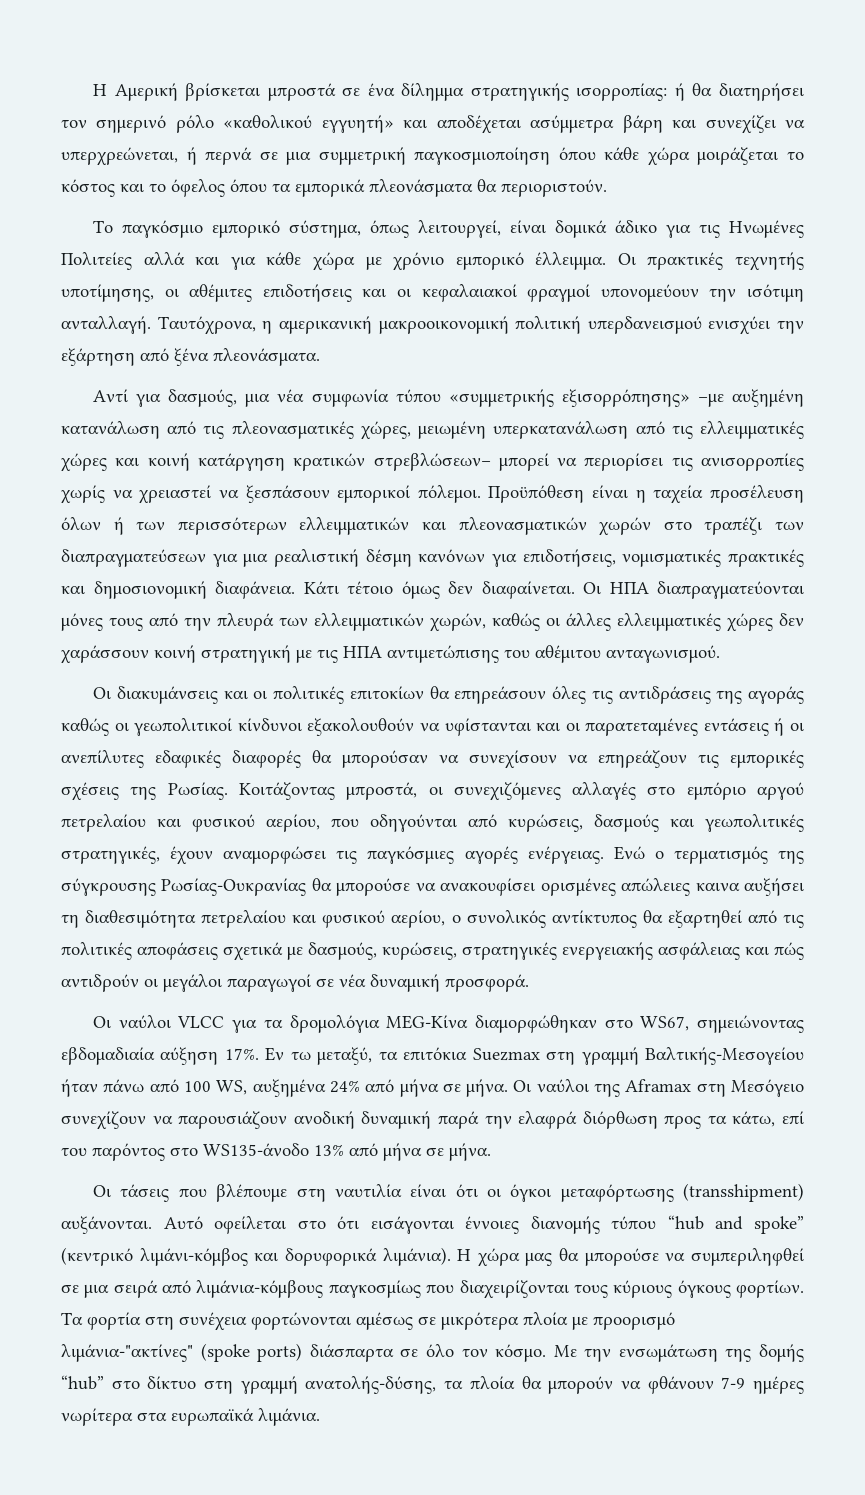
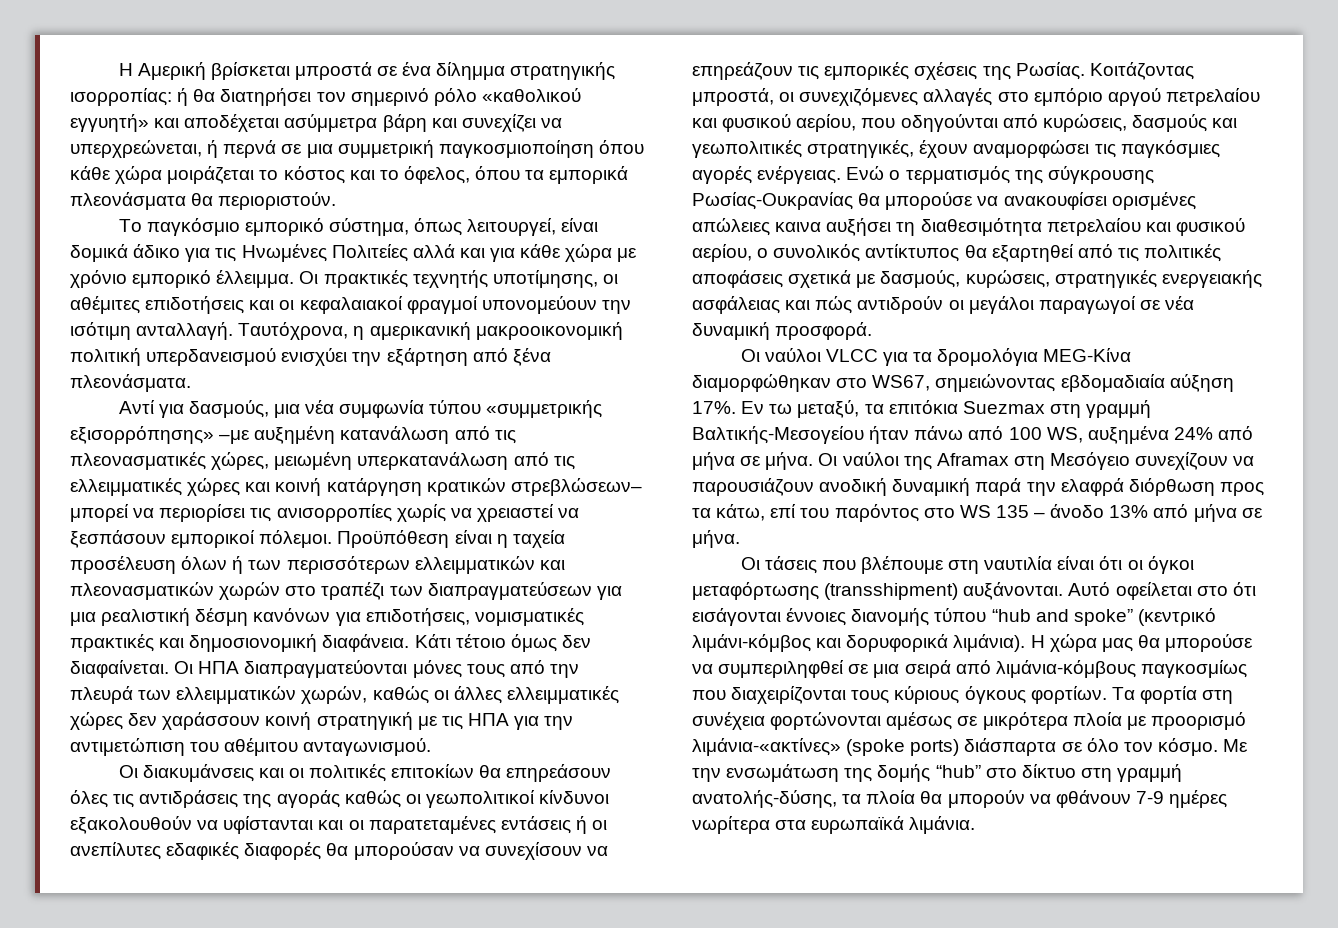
- Η Αμερική βρίσκεται μπροστά σε ένα δίλημμα στρατηγικής ισορροπίας: ή θα διατηρήσει τον σημερινό ρόλο «καθολικού εγγυητή» και αποδέχεται ασύμμετρα βάρη και συνεχίζει να υπερχρεώνεται, ή περνά σε μια συμμετρική παγκοσμιοποίηση όπου κάθε χώρα μοιράζεται το κόστος και το όφελος όπου τα εμπορικά πλεονάσματα θα περιοριστούν.
+ Η Αμερική βρίσκεται μπροστά σε ένα δίλημμα στρατηγικής ισορροπίας: ή θα διατηρήσει τον σημερινό ρόλο «καθολικού εγγυητή» και αποδέχεται ασύμμετρα βάρη και συνεχίζει να υπερχρεώνεται, ή περνά σε μια συμμετρική παγκοσμιοποίηση όπου κάθε χώρα μοιράζεται το κόστος και το όφελος, όπου τα εμπορικά πλεονάσματα θα περιοριστούν.
- Οι ΗΠΑ διαπραγματεύονται μόνες τους από την πλευρά των ελλειμματικών χωρών, καθώς οι άλλες ελλειμματικές χώρες δεν χαράσσουν κοινή στρατηγική με τις ΗΠΑ αντιμετώπισης του αθέμιτου ανταγωνισμού.
+ Οι ΗΠΑ διαπραγματεύονται μόνες τους από την πλευρά των ελλειμματικών χωρών, καθώς οι άλλες ελλειμματικές χώρες δεν χαράσσουν κοινή στρατηγική με τις ΗΠΑ για την αντιμετώπιση του αθέμιτου ανταγωνισμού.
- Οι ναύλοι της Aframax στη Μεσόγειο συνεχίζουν να παρουσιάζουν ανοδική δυναμική παρά την ελαφρά διόρθωση προς τα κάτω, επί του παρόντος στο WS135-άνοδο 13% από μήνα σε μήνα.
+ Οι ναύλοι της Aframax στη Μεσόγειο συνεχίζουν να παρουσιάζουν ανοδική δυναμική παρά την ελαφρά διόρθωση προς τα κάτω, επί του παρόντος στο WS 135 – άνοδο 13% από μήνα σε μήνα.
- Τα φορτία στη συνέχεια φορτώνονται αμέσως σε μικρότερα πλοία με προορισμό λιμάνια-"ακτίνες" (spoke ports) διάσπαρτα σε όλο τον κόσμο.
+ Τα φορτία στη συνέχεια φορτώνονται αμέσως σε μικρότερα πλοία με προορισμό λιμάνια-«ακτίνες» (spoke ports) διάσπαρτα σε όλο τον κόσμο.

